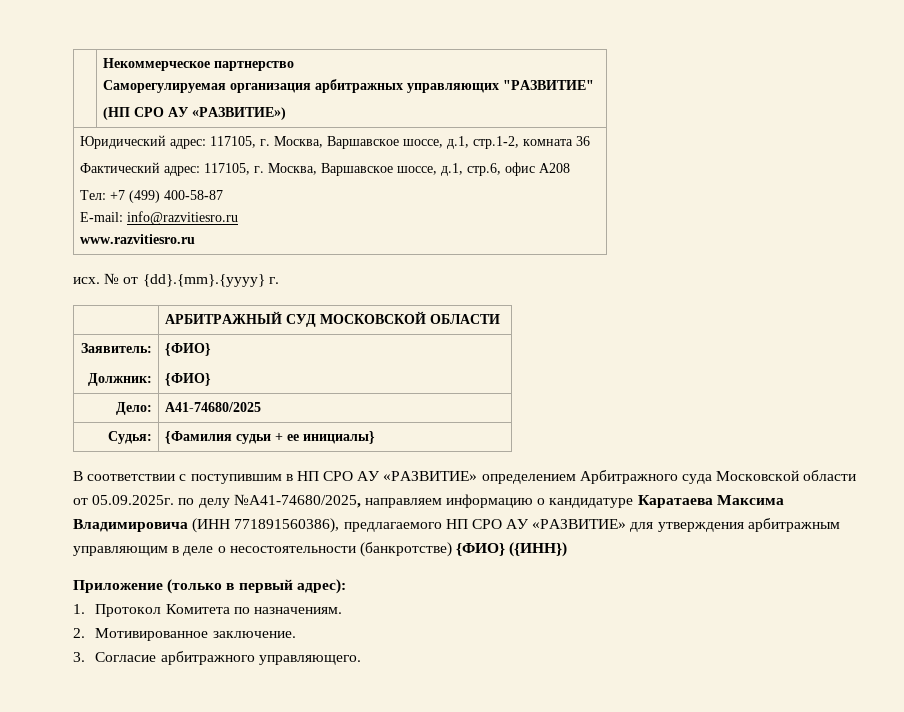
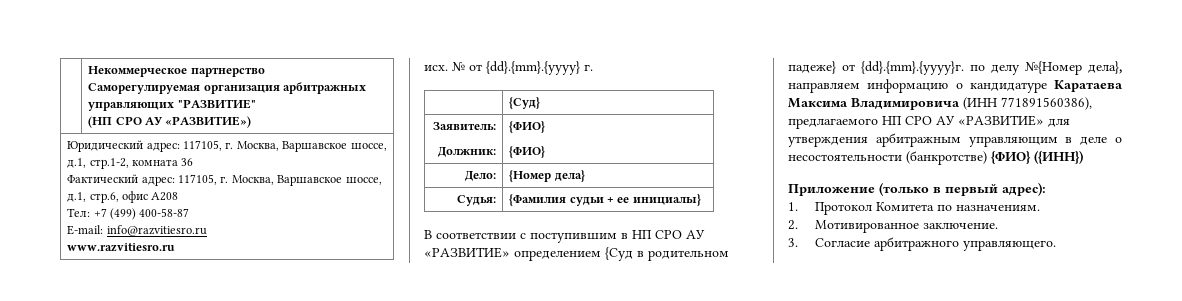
- | АРБИТРАЖНЫЙ СУД МОСКОВСКОЙ ОБЛАСТИ
+ | {Суд}
- Дело: | А41-74680/2025
+ Дело: | {Номер дела}
- В соответствии с поступившим в НП СРО АУ «РАЗВИТИЕ» определением Арбитражного суда Московской области от 05.09.2025г. по делу №А41-74680/2025, направляем информацию о кандидатуре Каратаева Максима Владимировича (ИНН 771891560386), предлагаемого НП СРО АУ «РАЗВИТИЕ» для утверждения арбитражным управляющим в деле о несостоятельности (банкротстве) {ФИО} ({ИНН})
+ В соответствии с поступившим в НП СРО АУ «РАЗВИТИЕ» определением {Суд в родительном падеже} от {dd}.{mm}.{yyyy}г. по делу №{Номер дела}, направляем информацию о кандидатуре Каратаева Максима Владимировича (ИНН 771891560386), предлагаемого НП СРО АУ «РАЗВИТИЕ» для утверждения арбитражным управляющим в деле о несостоятельности (банкротстве) {ФИО} ({ИНН})

